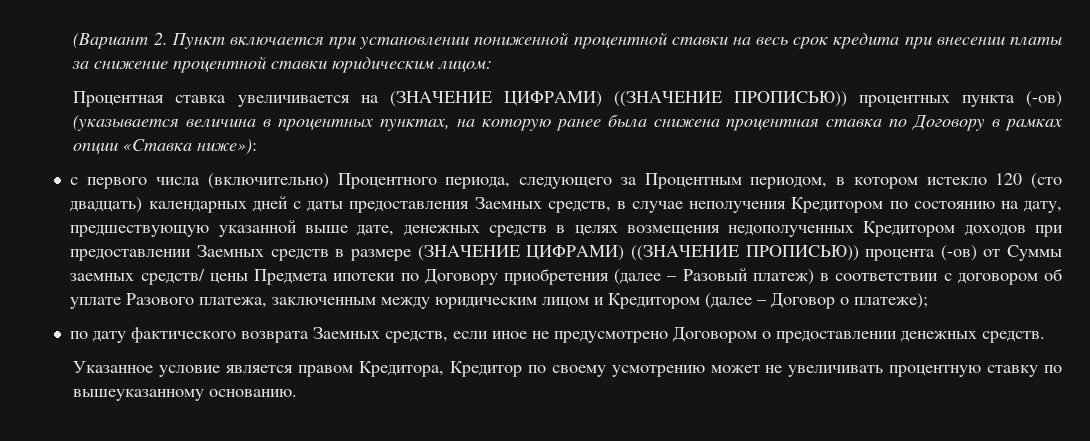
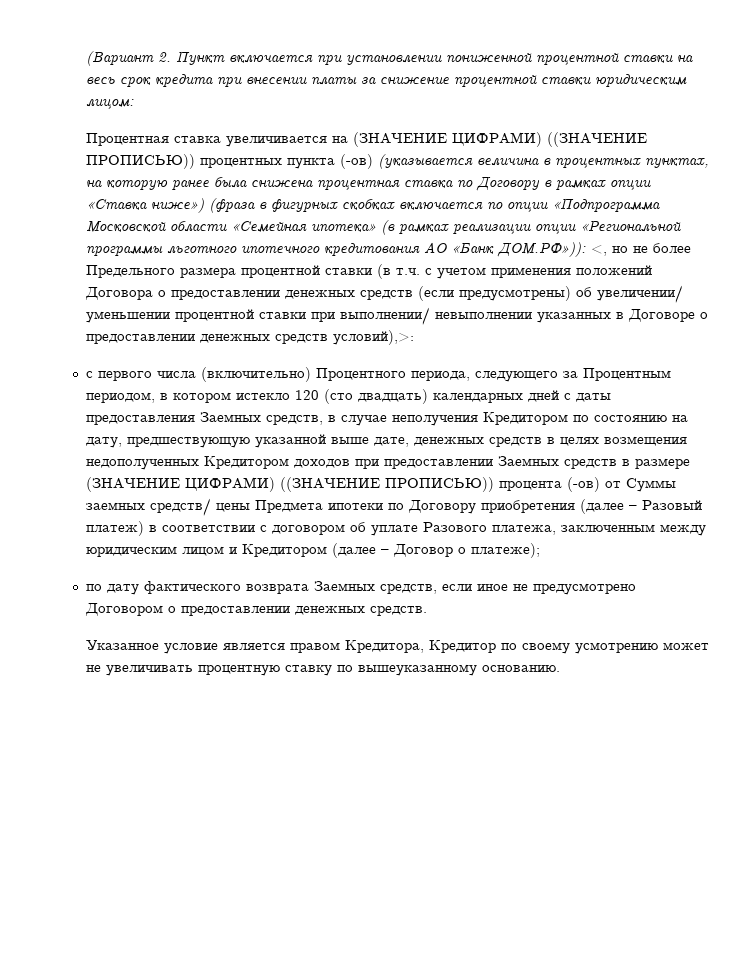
- Процентная ставка увеличивается на (ЗНАЧЕНИЕ ЦИФРАМИ) ((ЗНАЧЕНИЕ ПРОПИСЬЮ)) процентных пункта (-ов) (указывается величина в процентных пунктах, на которую ранее была снижена процентная ставка по Договору в рамках опции «Ставка ниже»):
+ Процентная ставка увеличивается на (ЗНАЧЕНИЕ ЦИФРАМИ) ((ЗНАЧЕНИЕ ПРОПИСЬЮ)) процентных пункта (-ов) (указывается величина в процентных пунктах, на которую ранее была снижена процентная ставка по Договору в рамках опции «Ставка ниже») (фраза в фигурных скобках включается по опции «Подпрограмма Московской области «Семейная ипотека» (в рамках реализации опции «Региональной программы льготного ипотечного кредитования АО «Банк ДОМ.РФ»)): <, но не более Предельного размера процентной ставки (в т.ч. с учетом применения положений Договора о предоставлении денежных средств (если предусмотрены) об увеличении/ уменьшении процентной ставки при выполнении/ невыполнении указанных в Договоре о предоставлении денежных средств условий),>:

